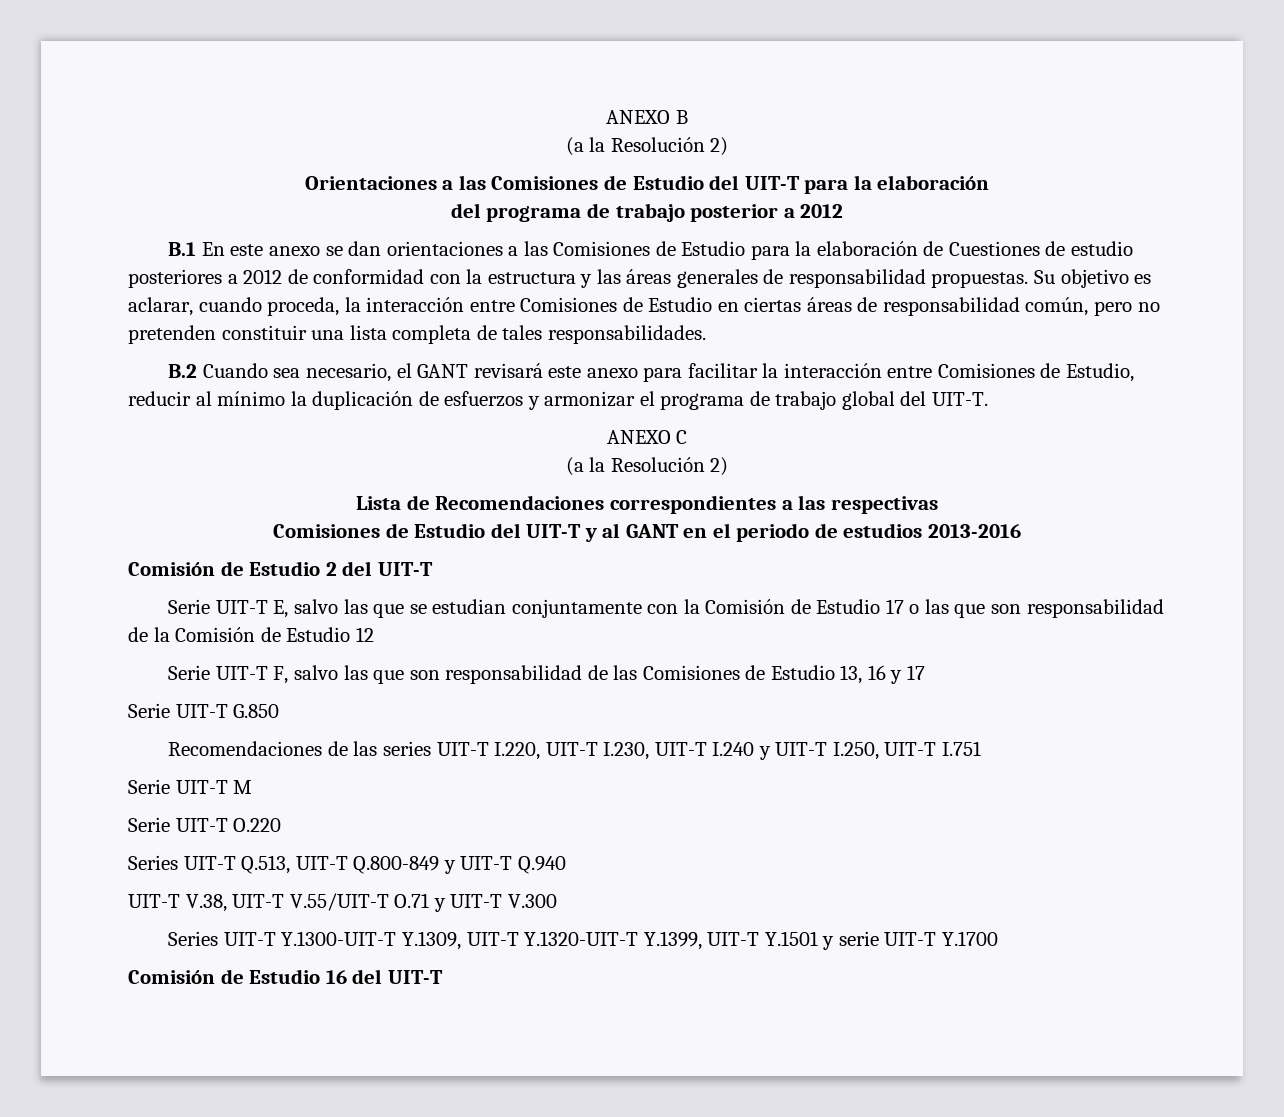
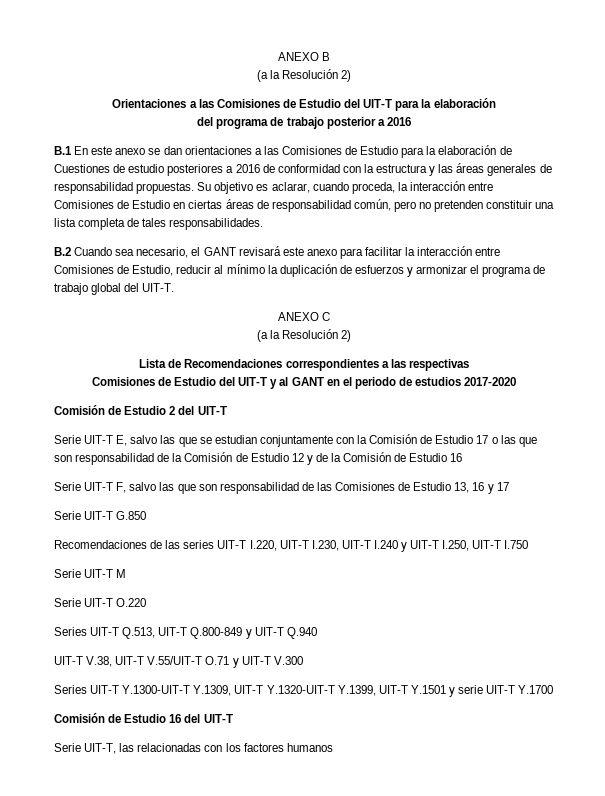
- del programa de trabajo posterior a 2012
+ del programa de trabajo posterior a 2016
- B.1 En este anexo se dan orientaciones a las Comisiones de Estudio para la elaboración de Cuestiones de estudio posteriores a 2012 de conformidad con la estructura y las áreas generales de responsabilidad propuestas.
+ B.1 En este anexo se dan orientaciones a las Comisiones de Estudio para la elaboración de Cuestiones de estudio posteriores a 2016 de conformidad con la estructura y las áreas generales de responsabilidad propuestas.
- Comisiones de Estudio del UIT-T y al GANT en el periodo de estudios 2013-2016
+ Comisiones de Estudio del UIT-T y al GANT en el periodo de estudios 2017-2020
- Serie UIT-T E, salvo las que se estudian conjuntamente con la Comisión de Estudio 17 o las que son responsabilidad de la Comisión de Estudio 12
+ Serie UIT-T E, salvo las que se estudian conjuntamente con la Comisión de Estudio 17 o las que son responsabilidad de la Comisión de Estudio 12 y de la Comisión de Estudio 16
- Recomendaciones de las series UIT-T I.220, UIT-T I.230, UIT-T I.240 y UIT-T I.250, UIT-T I.751
+ Recomendaciones de las series UIT-T I.220, UIT-T I.230, UIT-T I.240 y UIT-T I.250, UIT-T I.750
+ Serie UIT-T, las relacionadas con los factores humanos

